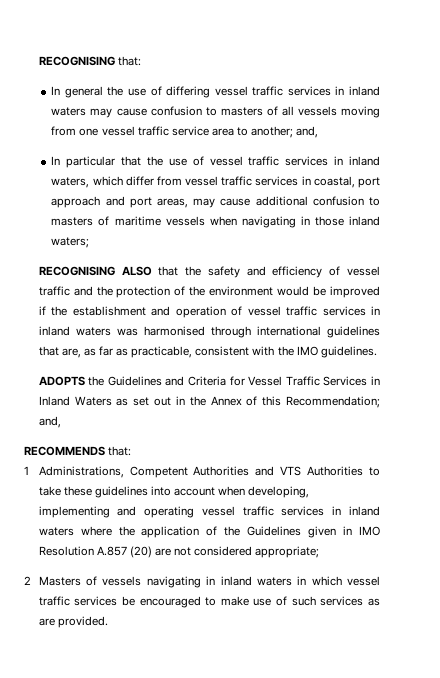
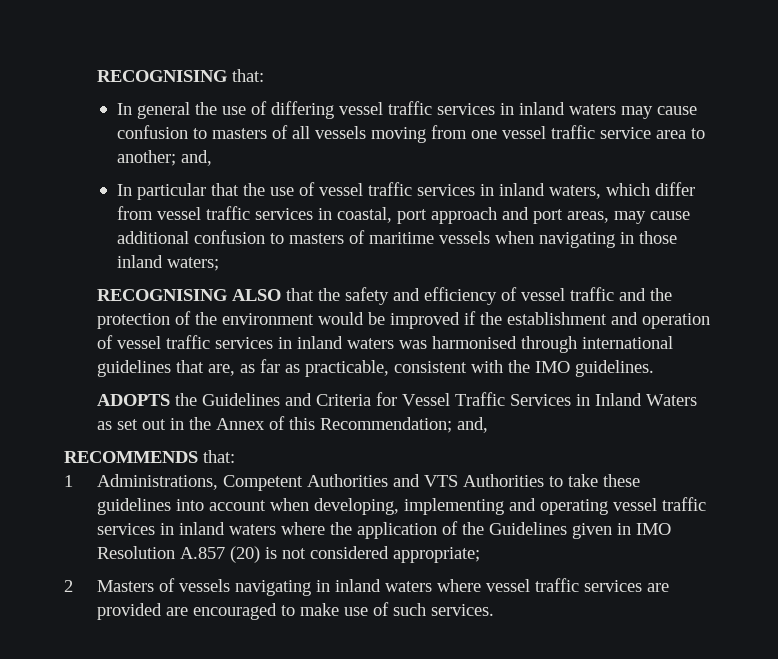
- 1 Administrations, Competent Authorities and VTS Authorities to take these guidelines into account when developing, implementing and operating vessel traffic services in inland waters where the application of the Guidelines given in IMO Resolution A.857 (20) are not considered appropriate;
+ 1 Administrations, Competent Authorities and VTS Authorities to take these guidelines into account when developing, implementing and operating vessel traffic services in inland waters where the application of the Guidelines given in IMO Resolution A.857 (20) is not considered appropriate;
- 2 Masters of vessels navigating in inland waters in which vessel traffic services be encouraged to make use of such services as are provided.
+ 2 Masters of vessels navigating in inland waters where vessel traffic services are provided are encouraged to make use of such services.

